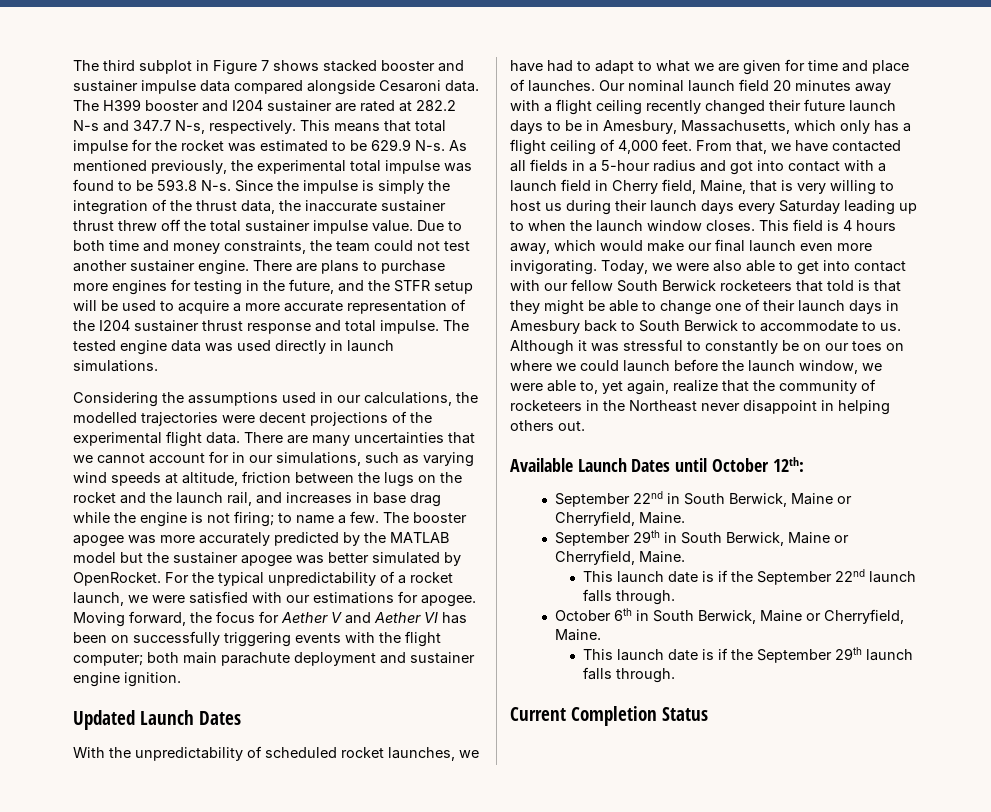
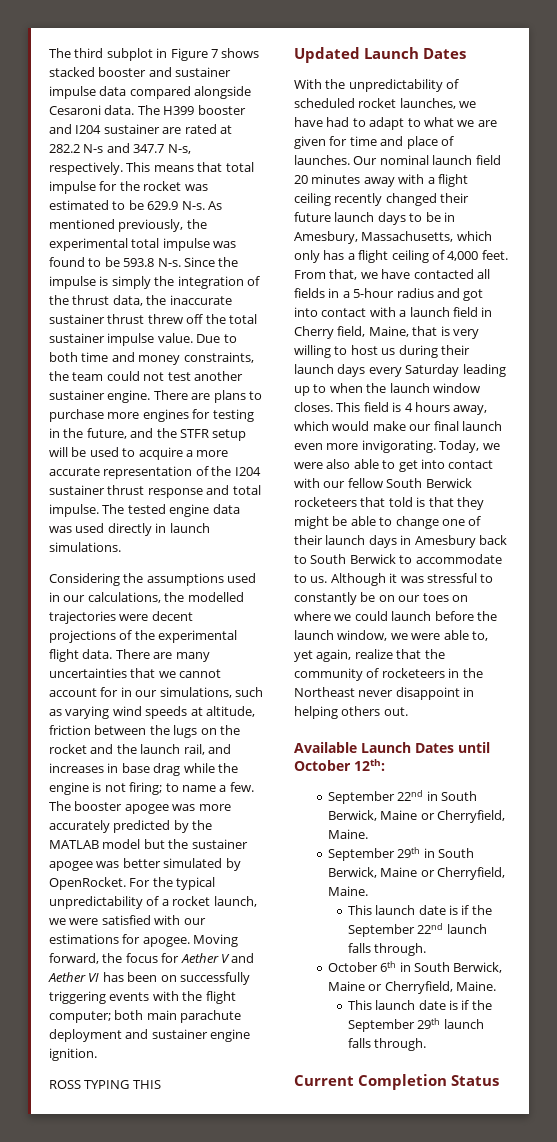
+ ROSS TYPING THIS

